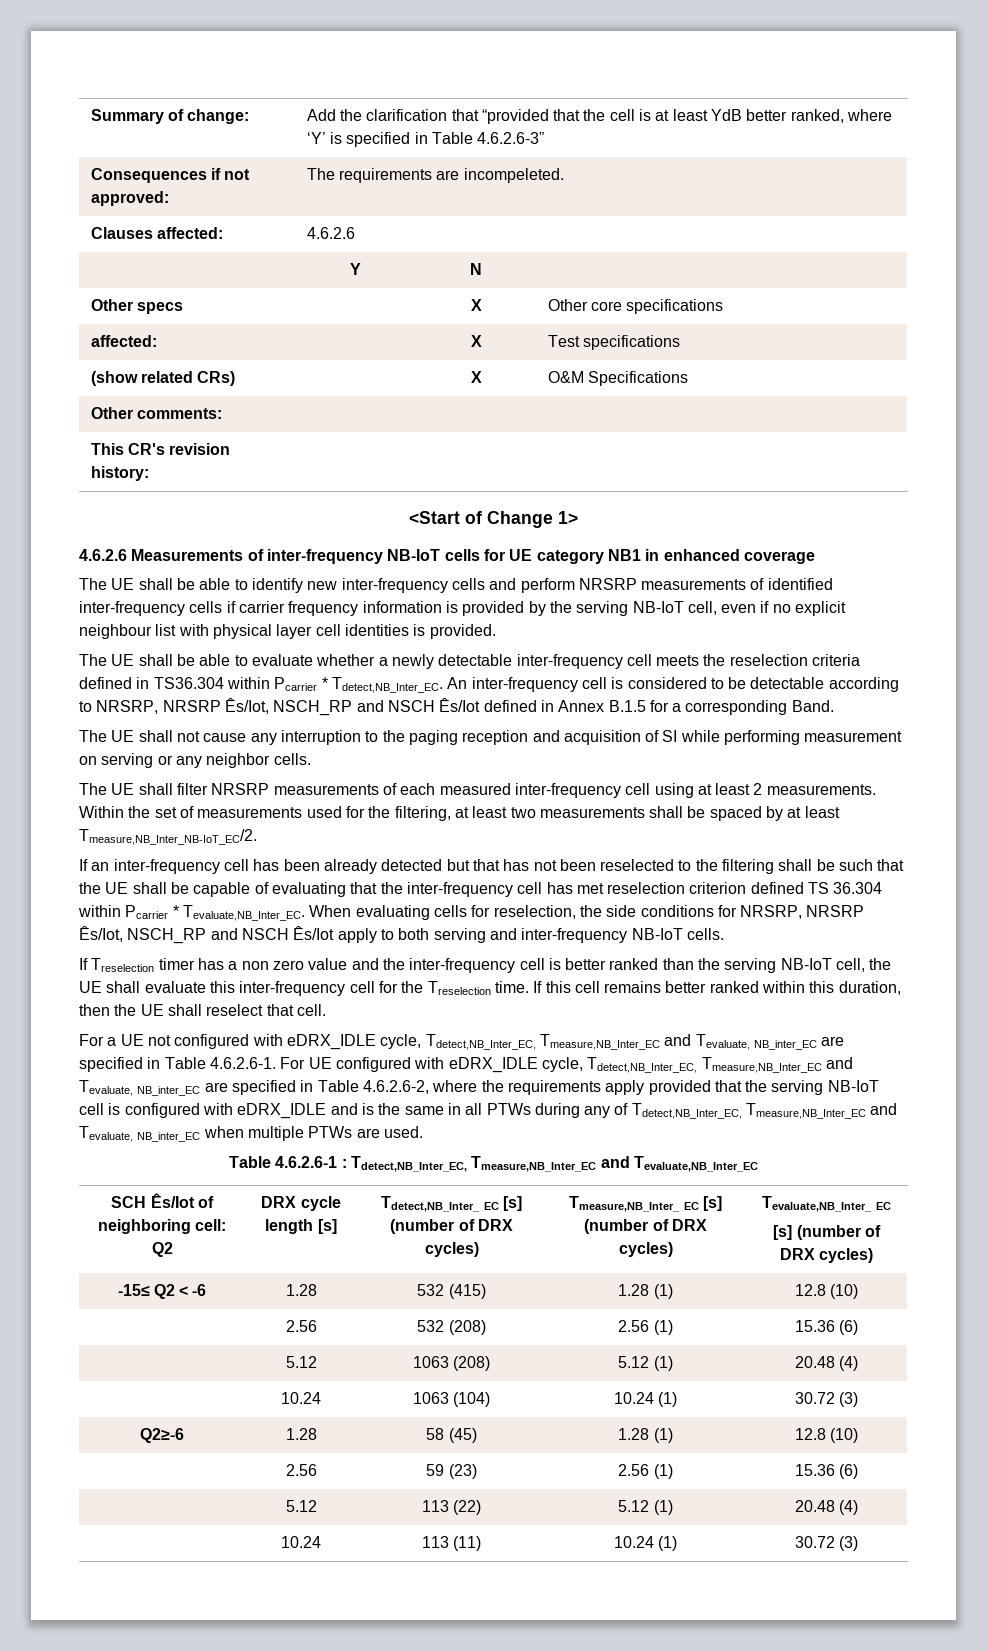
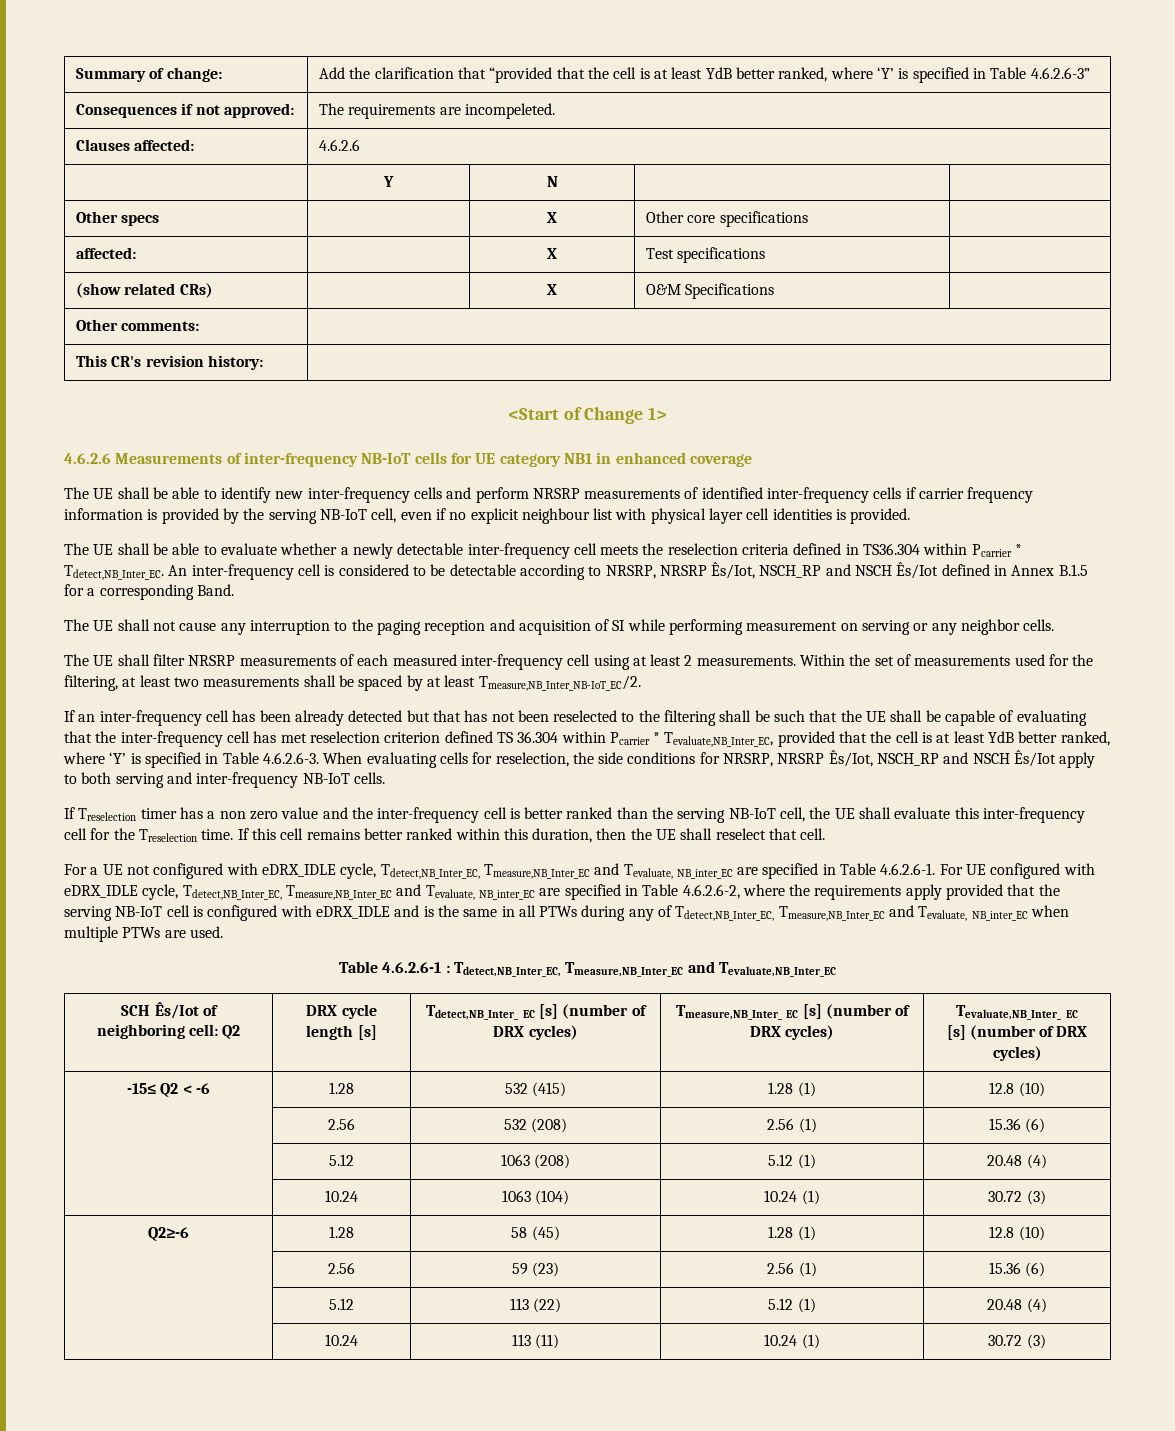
- If an inter-frequency cell has been already detected but that has not been reselected to the filtering shall be such that the UE shall be capable of evaluating that the inter-frequency cell has met reselection criterion defined TS 36.304 within Pcarrier * Tevaluate,NB_Inter_EC. When evaluating cells for reselection, the side conditions for NRSRP, NRSRP Ês/Iot, NSCH_RP and NSCH Ês/Iot apply to both serving and inter-frequency NB-IoT cells.
+ If an inter-frequency cell has been already detected but that has not been reselected to the filtering shall be such that the UE shall be capable of evaluating that the inter-frequency cell has met reselection criterion defined TS 36.304 within Pcarrier * Tevaluate,NB_Inter_EC, provided that the cell is at least YdB better ranked, where ‘Y’ is specified in Table 4.6.2.6-3. When evaluating cells for reselection, the side conditions for NRSRP, NRSRP Ês/Iot, NSCH_RP and NSCH Ês/Iot apply to both serving and inter-frequency NB-IoT cells.

